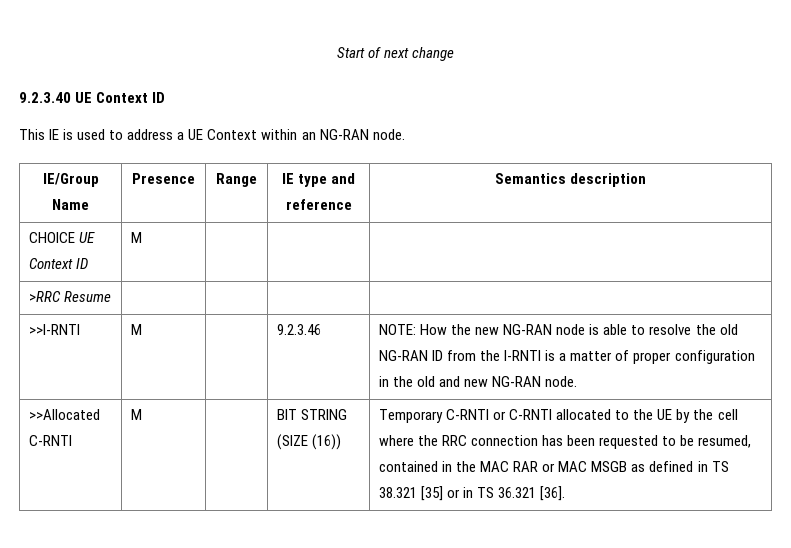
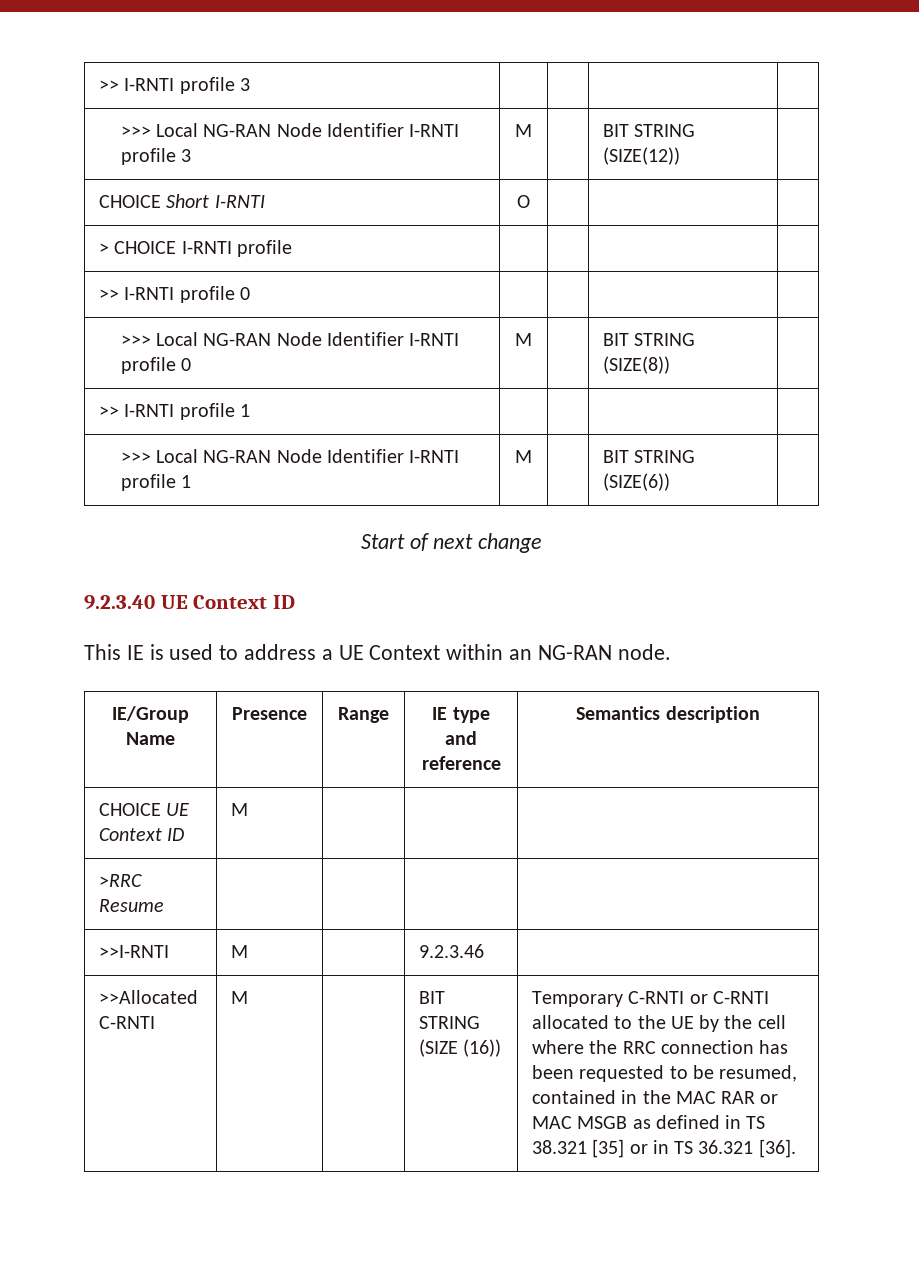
+ >> I-RNTI profile 3 | | | |
+ >>> Local NG-RAN Node Identifier I-RNTI profile 3 | M | | BIT STRING (SIZE(12)) |
+ CHOICE Short I-RNTI | O | | |
+ > CHOICE I-RNTI profile | | | |
+ >> I-RNTI profile 0 | | | |
+ >>> Local NG-RAN Node Identifier I-RNTI profile 0 | M | | BIT STRING (SIZE(8)) |
+ >> I-RNTI profile 1 | | | |
+ >>> Local NG-RAN Node Identifier I-RNTI profile 1 | M | | BIT STRING (SIZE(6)) |
- >>I-RNTI | M | | 9.2.3.46 | NOTE: How the new NG-RAN node is able to resolve the old NG-RAN ID from the I-RNTI is a matter of proper configuration in the old and new NG-RAN node.
+ >>I-RNTI | M | | 9.2.3.46 |

